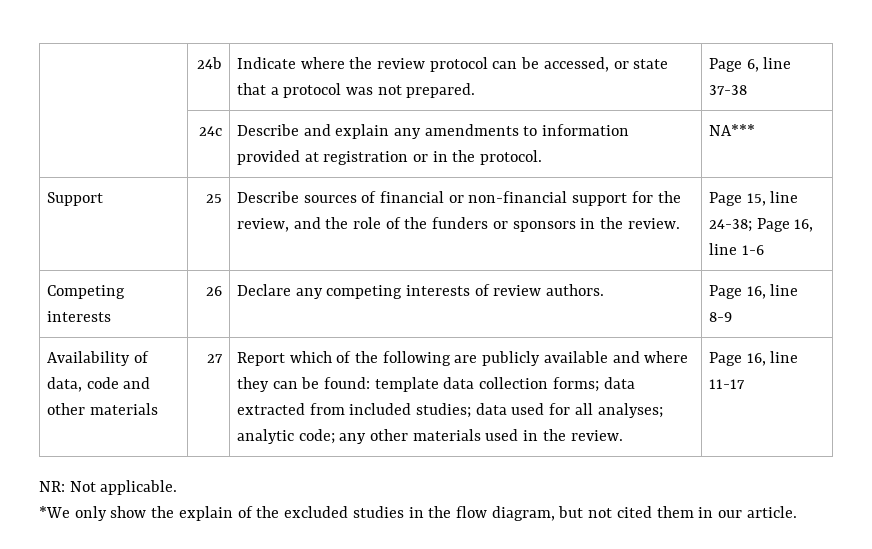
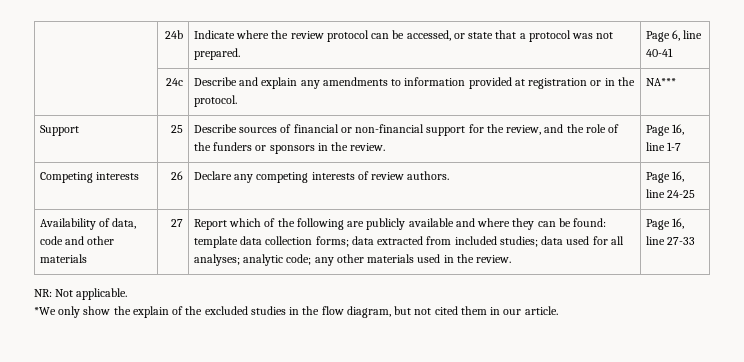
- | 24b | Indicate where the review protocol can be accessed, or state that a protocol was not prepared. | Page 6, line 37-38
+ | 24b | Indicate where the review protocol can be accessed, or state that a protocol was not prepared. | Page 6, line 40-41
- Support | 25 | Describe sources of financial or non-financial support for the review, and the role of the funders or sponsors in the review. | Page 15, line 24-38; Page 16, line 1-6
+ Support | 25 | Describe sources of financial or non-financial support for the review, and the role of the funders or sponsors in the review. | Page 16, line 1-7
- Competing interests | 26 | Declare any competing interests of review authors. | Page 16, line 8-9
+ Competing interests | 26 | Declare any competing interests of review authors. | Page 16, line 24-25
- Page 16, line 11-17
+ Page 16, line 27-33

